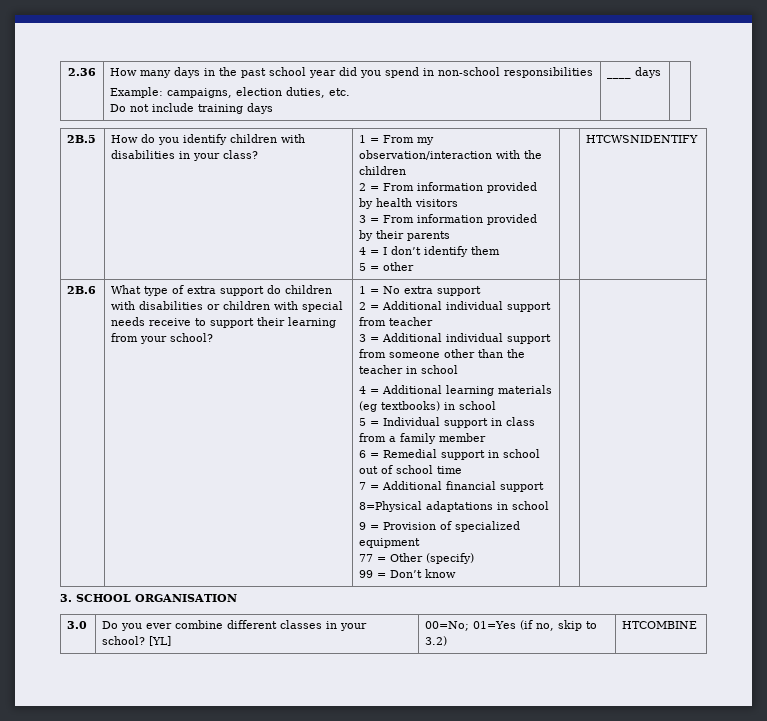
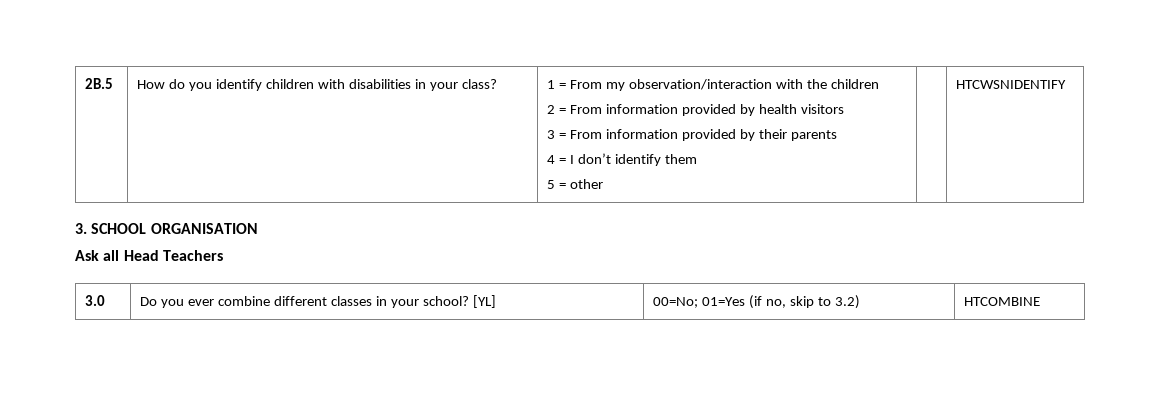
- 2.36 | How many days in the past school year did you spend in non-school responsibilities
- Example: campaigns, election duties, etc.
- Do not include training days | ____ days
- 2B.6 | What type of extra support do children with disabilities or children with special needs receive to support their learning from your school? | 1 = No extra support
- 2 = Additional individual support from teacher
- 3 = Additional individual support from someone other than the teacher in school
- 4 = Additional learning materials (eg textbooks) in school
- 5 = Individual support in class from a family member
- 6 = Remedial support in school out of school time
- 7 = Additional financial support
- 8=Physical adaptations in school
- 9 = Provision of specialized equipment
- 77 = Other (specify)
- 99 = Don’t know
+ Ask all Head Teachers

